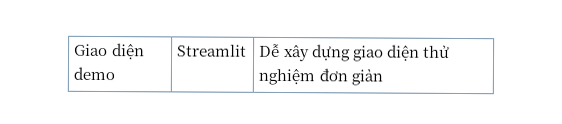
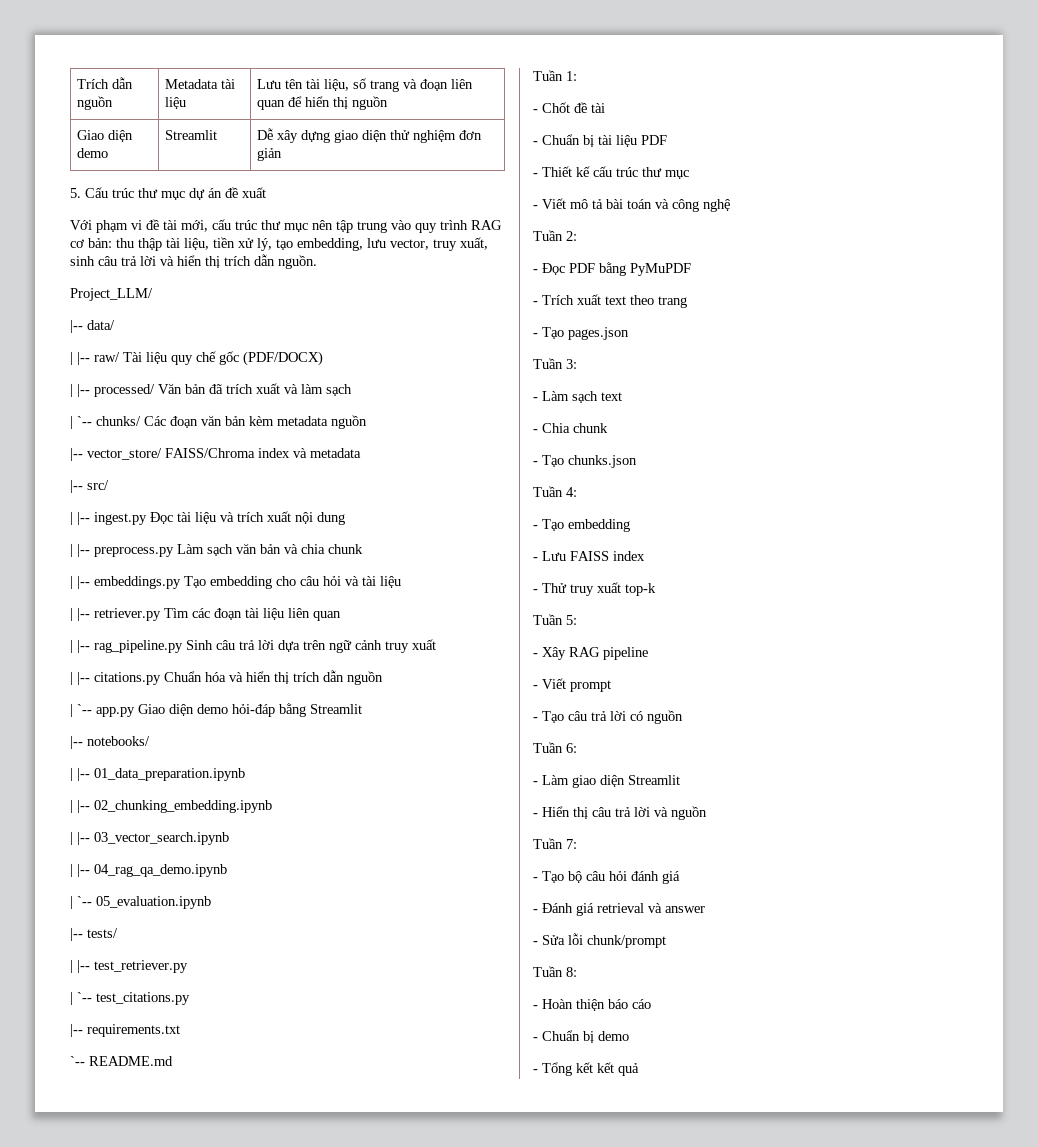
+ Trích dẫn nguồn | Metadata tài liệu | Lưu tên tài liệu, số trang và đoạn liên quan để hiển thị nguồn
+ 5. Cấu trúc thư mục dự án đề xuất
+ Với phạm vi đề tài mới, cấu trúc thư mục nên tập trung vào quy trình RAG cơ bản: thu thập tài liệu, tiền xử lý, tạo embedding, lưu vector, truy xuất, sinh câu trả lời và hiển thị trích dẫn nguồn.
+ Project_LLM/
+ |-- data/
+ | |-- raw/ Tài liệu quy chế gốc (PDF/DOCX)
+ | |-- processed/ Văn bản đã trích xuất và làm sạch
+ | `-- chunks/ Các đoạn văn bản kèm metadata nguồn
+ |-- vector_store/ FAISS/Chroma index và metadata
+ |-- src/
+ | |-- ingest.py Đọc tài liệu và trích xuất nội dung
+ | |-- preprocess.py Làm sạch văn bản và chia chunk
+ | |-- embeddings.py Tạo embedding cho câu hỏi và tài liệu
+ | |-- retriever.py Tìm các đoạn tài liệu liên quan
+ | |-- rag_pipeline.py Sinh câu trả lời dựa trên ngữ cảnh truy xuất
+ | |-- citations.py Chuẩn hóa và hiển thị trích dẫn nguồn
+ | `-- app.py Giao diện demo hỏi-đáp bằng Streamlit
+ |-- notebooks/
+ | |-- 01_data_preparation.ipynb
+ | |-- 02_chunking_embedding.ipynb
+ | |-- 03_vector_search.ipynb
+ | |-- 04_rag_qa_demo.ipynb
+ | `-- 05_evaluation.ipynb
+ |-- tests/
+ | |-- test_retriever.py
+ | `-- test_citations.py
+ |-- requirements.txt
+ `-- README.md
+ Tuần 1:
+ - Chốt đề tài
+ - Chuẩn bị tài liệu PDF
+ - Thiết kế cấu trúc thư mục
+ - Viết mô tả bài toán và công nghệ
+ Tuần 2:
+ - Đọc PDF bằng PyMuPDF
+ - Trích xuất text theo trang
+ - Tạo pages.json
+ Tuần 3:
+ - Làm sạch text
+ - Chia chunk
+ - Tạo chunks.json
+ Tuần 4:
+ - Tạo embedding
+ - Lưu FAISS index
+ - Thử truy xuất top-k
+ Tuần 5:
+ - Xây RAG pipeline
+ - Viết prompt
+ - Tạo câu trả lời có nguồn
+ Tuần 6:
+ - Làm giao diện Streamlit
+ - Hiển thị câu trả lời và nguồn
+ Tuần 7:
+ - Tạo bộ câu hỏi đánh giá
+ - Đánh giá retrieval và answer
+ - Sửa lỗi chunk/prompt
+ Tuần 8:
+ - Hoàn thiện báo cáo
+ - Chuẩn bị demo
+ - Tổng kết kết quả

